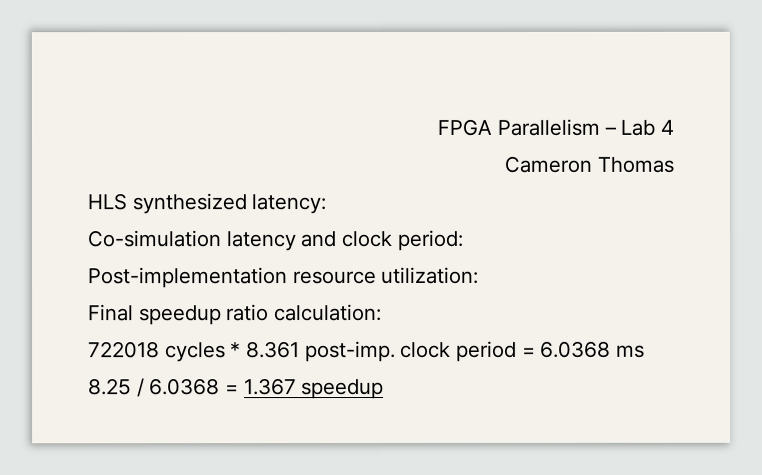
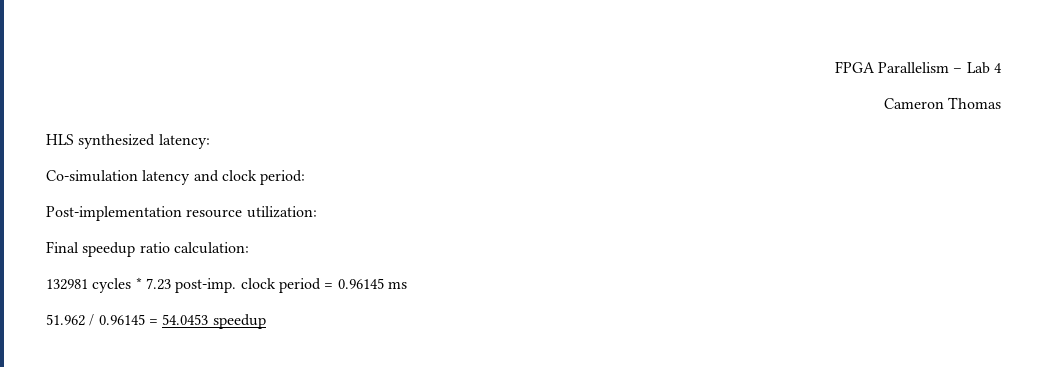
- 722018 cycles * 8.361 post-imp. clock period = 6.0368 ms
+ 132981 cycles * 7.23 post-imp. clock period = 0.96145 ms
- 8.25 / 6.0368 = 1.367 speedup
+ 51.962 / 0.96145 = 54.0453 speedup

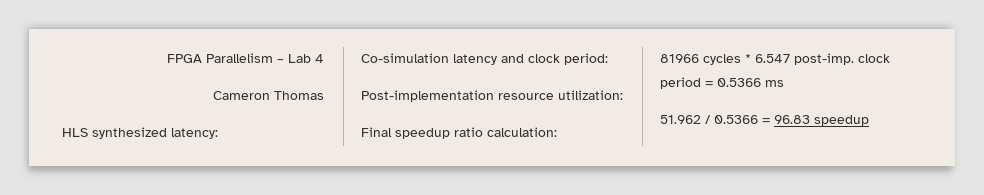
- 132981 cycles * 7.23 post-imp. clock period = 0.96145 ms
+ 81966 cycles * 6.547 post-imp. clock period = 0.5366 ms
- 51.962 / 0.96145 = 54.0453 speedup
+ 51.962 / 0.5366 = 96.83 speedup

